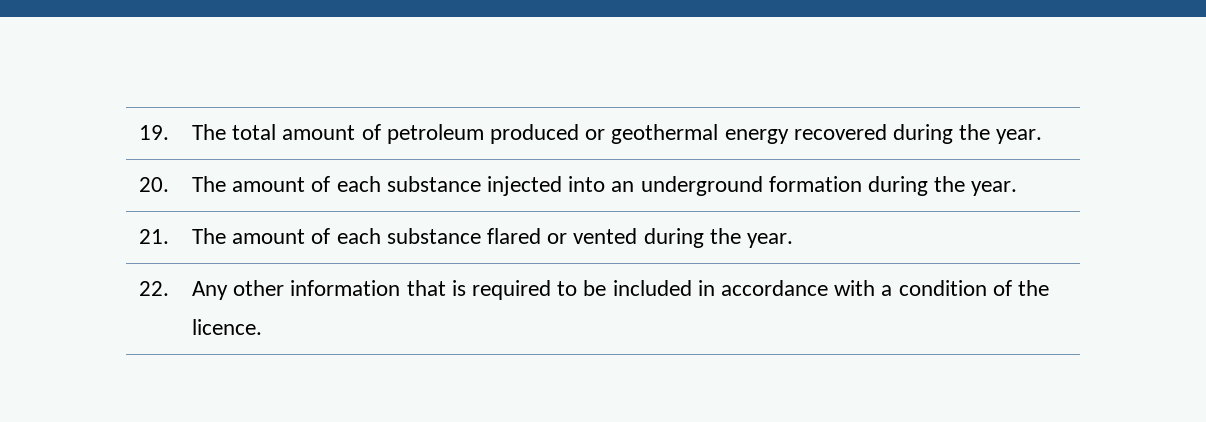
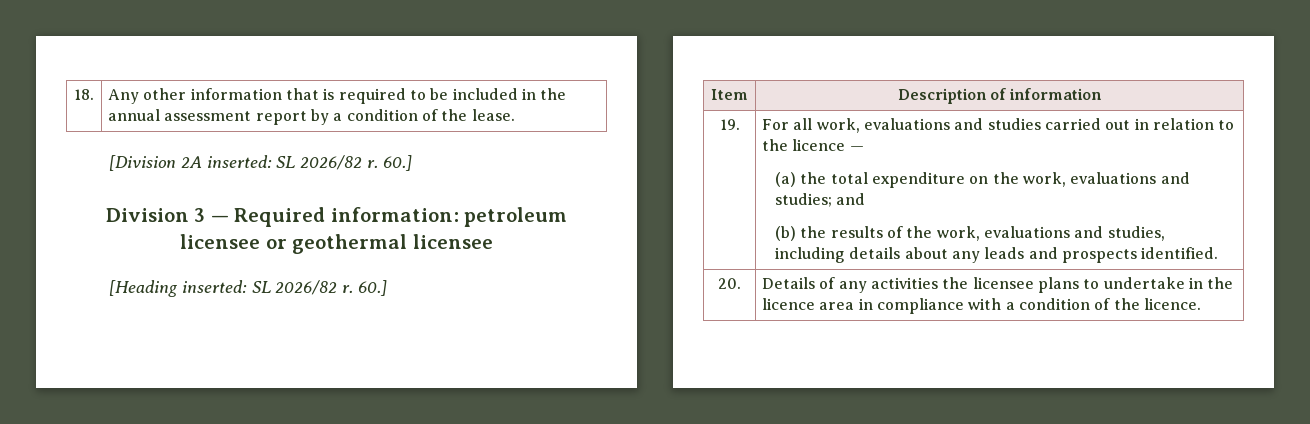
- 19. | The total amount of petroleum produced or geothermal energy recovered during the year.
- 20. | The amount of each substance injected into an underground formation during the year.
- 21. | The amount of each substance flared or vented during the year.
- 22. | Any other information that is required to be included in accordance with a condition of the licence.
+ 18. | Any other information that is required to be included in the annual assessment report by a condition of the lease.
+ [Division 2A inserted: SL 2026/82 r. 60.]
+ Division 3 — Required information: petroleum licensee or geothermal licensee
+ [Heading inserted: SL 2026/82 r. 60.]
+ Item | Description of information
+ 19. | For all work, evaluations and studies carried out in relation to the licence —
+ (a) the total expenditure on the work, evaluations and studies; and
+ (b) the results of the work, evaluations and studies, including details about any leads and prospects identified.
+ 20. | Details of any activities the licensee plans to undertake in the licence area in compliance with a condition of the licence.

